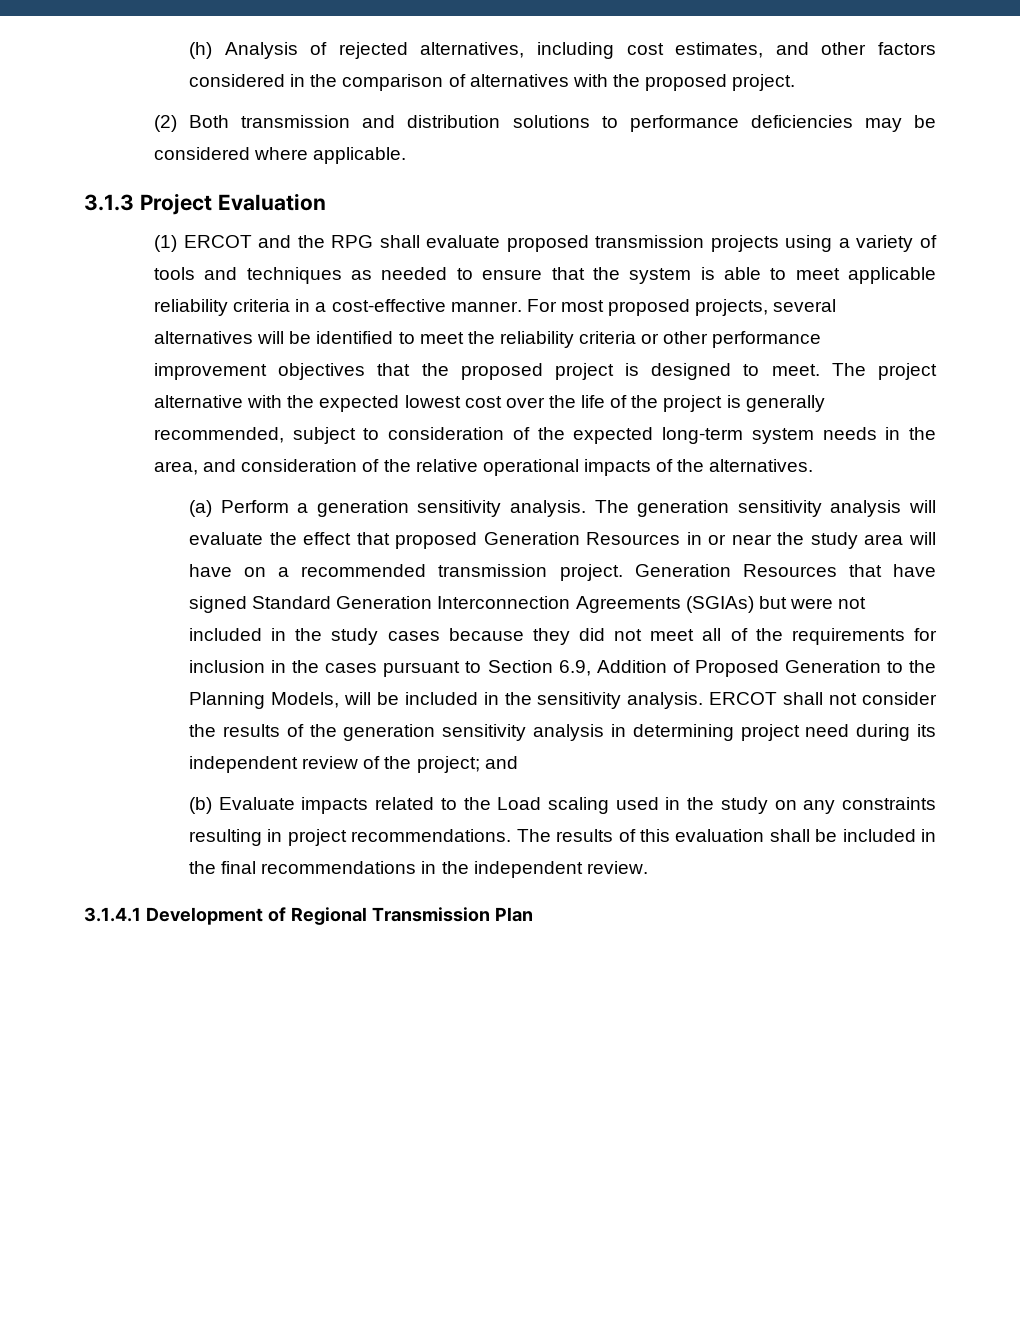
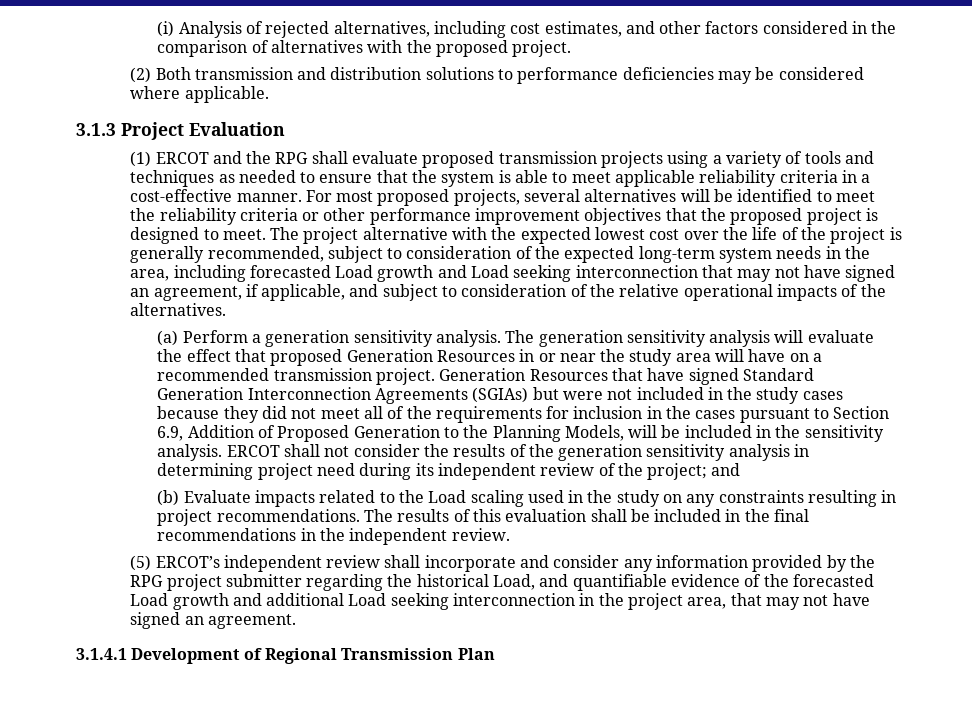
- (h) Analysis of rejected alternatives, including cost estimates, and other factors considered in the comparison of alternatives with the proposed project.
+ (i) Analysis of rejected alternatives, including cost estimates, and other factors considered in the comparison of alternatives with the proposed project.
- The project alternative with the expected lowest cost over the life of the project is generally recommended, subject to consideration of the expected long-term system needs in the area, and consideration of the relative operational impacts of the alternatives.
+ The project alternative with the expected lowest cost over the life of the project is generally recommended, subject to consideration of the expected long-term system needs in the area, including forecasted Load growth and Load seeking interconnection that may not have signed an agreement, if applicable, and subject to consideration of the relative operational impacts of the alternatives.
+ (5) ERCOT’s independent review shall incorporate and consider any information provided by the RPG project submitter regarding the historical Load, and quantifiable evidence of the forecasted Load growth and additional Load seeking interconnection in the project area, that may not have signed an agreement.

